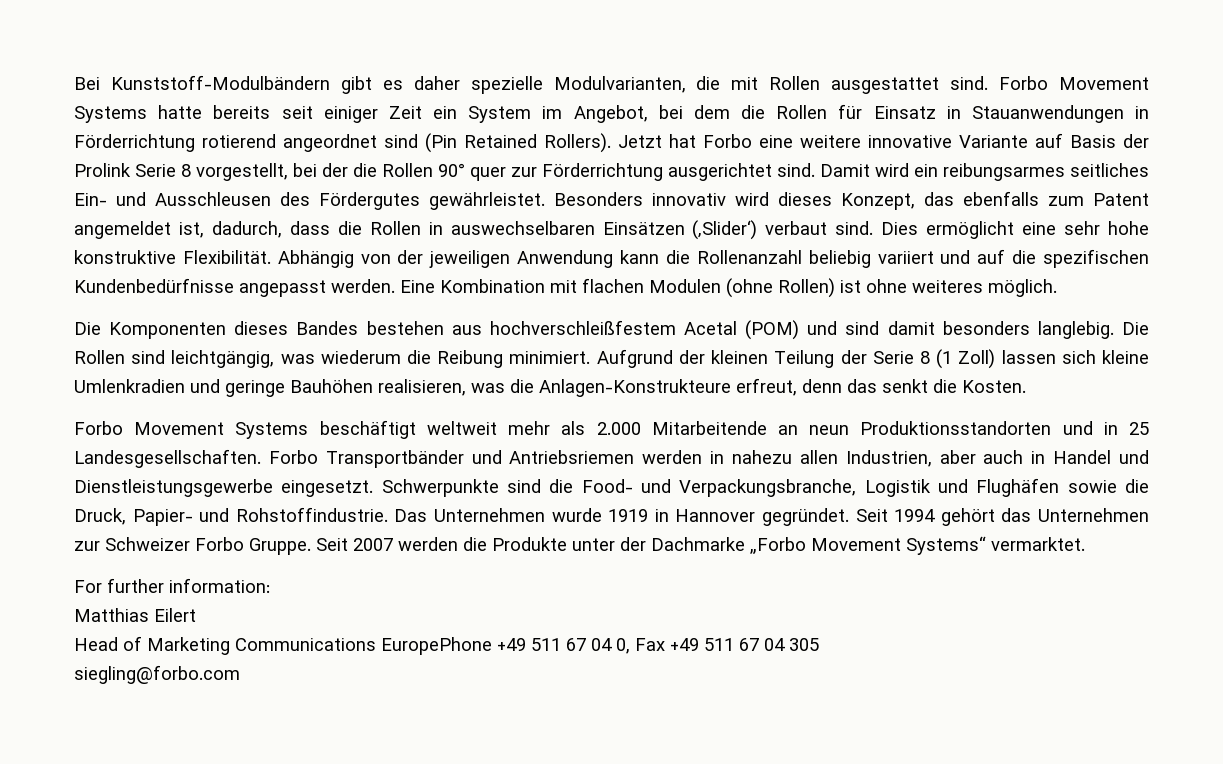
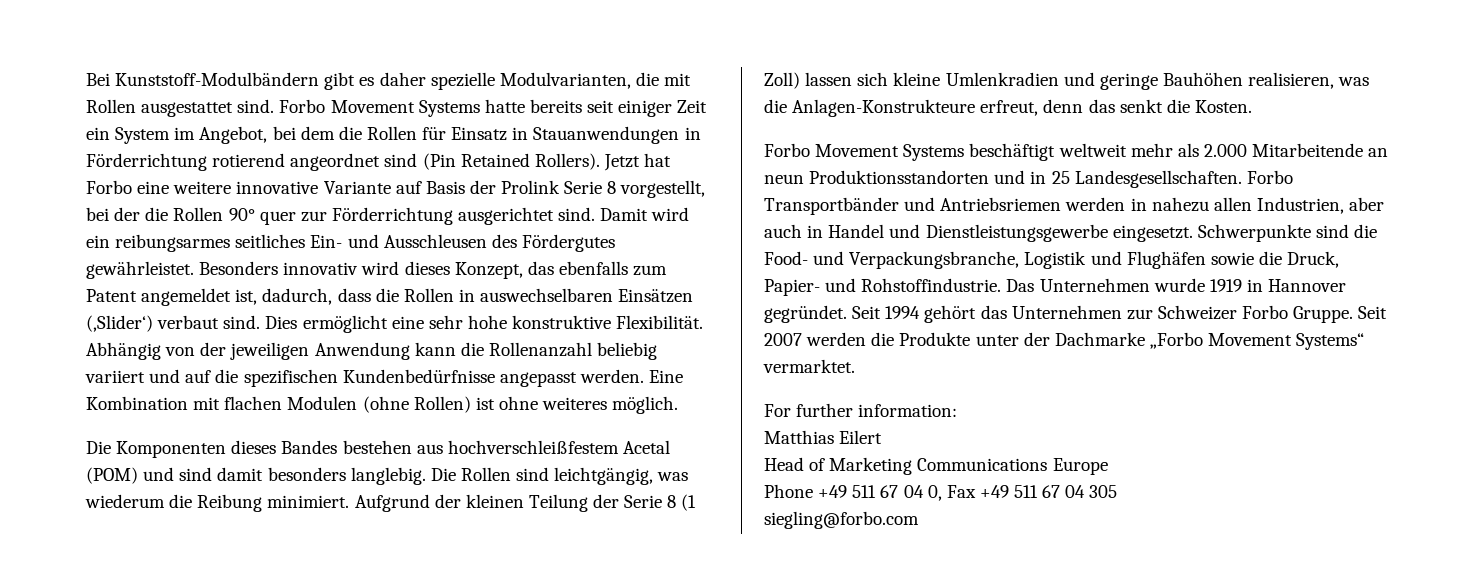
- Head of Marketing Communications EuropePhone +49 511 67 04 0, Fax +49 511 67 04 305
+ Head of Marketing Communications Europe
+ Phone +49 511 67 04 0, Fax +49 511 67 04 305

